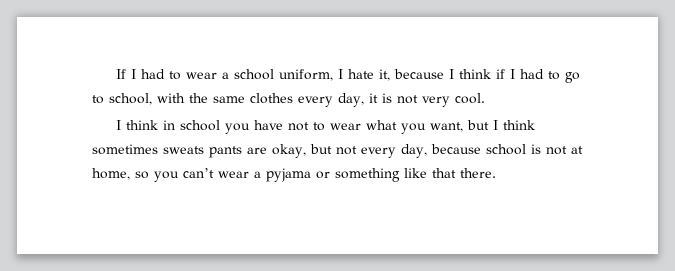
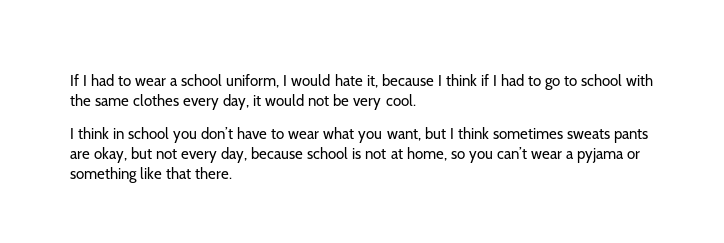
- If I had to wear a school uniform, I hate it, because I think if I had to go to school, with the same clothes every day, it is not very cool.
+ If I had to wear a school uniform, I would hate it, because I think if I had to go to school with the same clothes every day, it would not be very cool.
- I think in school you have not to wear what you want, but I think sometimes sweats pants are okay, but not every day, because school is not at home, so you can’t wear a pyjama or something like that there.
+ I think in school you don’t have to wear what you want, but I think sometimes sweats pants are okay, but not every day, because school is not at home, so you can’t wear a pyjama or something like that there.

